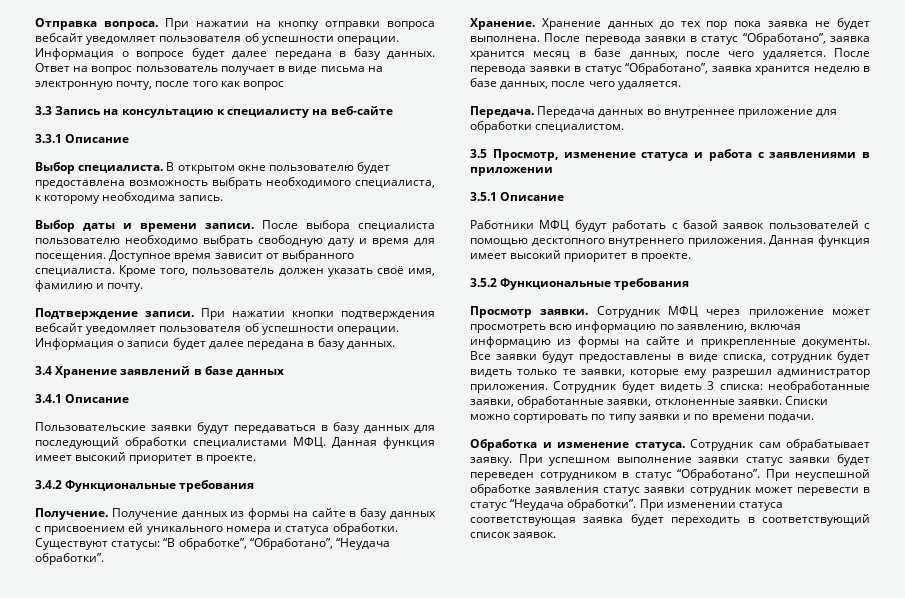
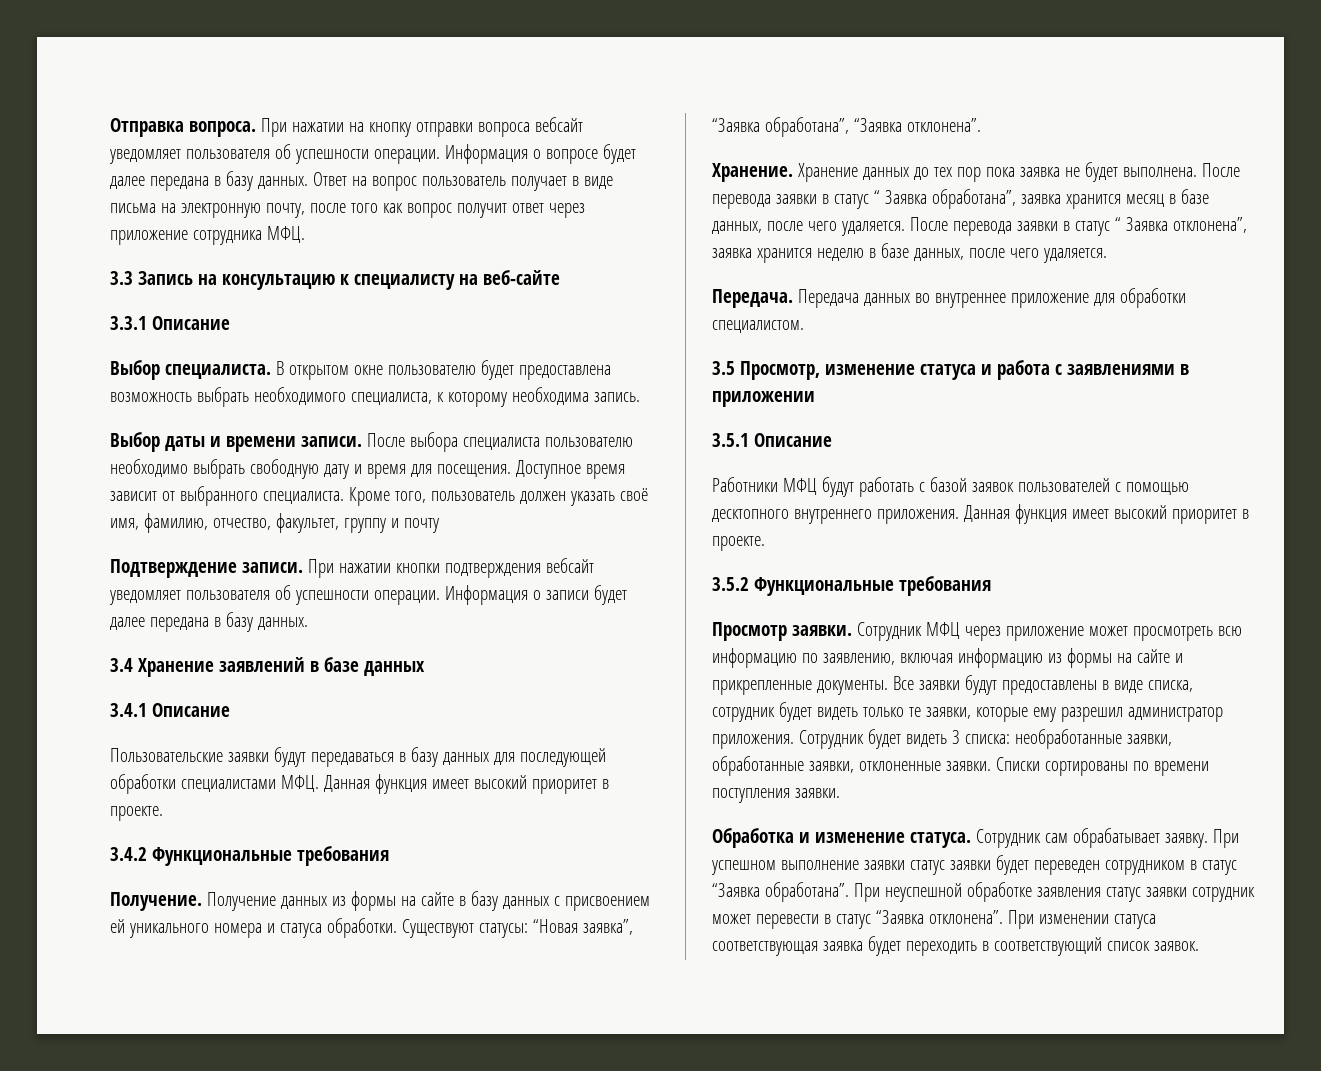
- Ответ на вопрос пользователь получает в виде письма на электронную почту, после того как вопрос
+ Ответ на вопрос пользователь получает в виде письма на электронную почту, после того как вопрос получит ответ через приложение сотрудника МФЦ.
- Кроме того, пользователь должен указать своё имя, фамилию и почту.
+ Кроме того, пользователь должен указать своё имя, фамилию, отчество, факультет, группу и почту
- Пользовательские заявки будут передаваться в базу данных для последующий обработки специалистами МФЦ. Данная функция имеет высокий приоритет в проекте.
+ Пользовательские заявки будут передаваться в базу данных для последующей обработки специалистами МФЦ. Данная функция имеет высокий приоритет в проекте.
- Существуют статусы: “В обработке”, “Обработано”, “Неудача обработки”.
+ Существуют статусы: “Новая заявка”, “Заявка обработана”, “Заявка отклонена”.
- После перевода заявки в статус “Обработано”, заявка хранится месяц в базе данных, после чего удаляется.
+ После перевода заявки в статус “ Заявка обработана”, заявка хранится месяц в базе данных, после чего удаляется.
- После перевода заявки в статус “Обработано”, заявка хранится неделю в базе данных, после чего удаляется.
+ После перевода заявки в статус “ Заявка отклонена”, заявка хранится неделю в базе данных, после чего удаляется.
- Списки можно сортировать по типу заявки и по времени подачи.
+ Списки сортированы по времени поступления заявки.
- При успешном выполнение заявки статус заявки будет переведен сотрудником в статус “Обработано”.
+ При успешном выполнение заявки статус заявки будет переведен сотрудником в статус “Заявка обработана”.
- При неуспешной обработке заявления статус заявки сотрудник может перевести в статус “Неудача обработки”.
+ При неуспешной обработке заявления статус заявки сотрудник может перевести в статус “Заявка отклонена”.

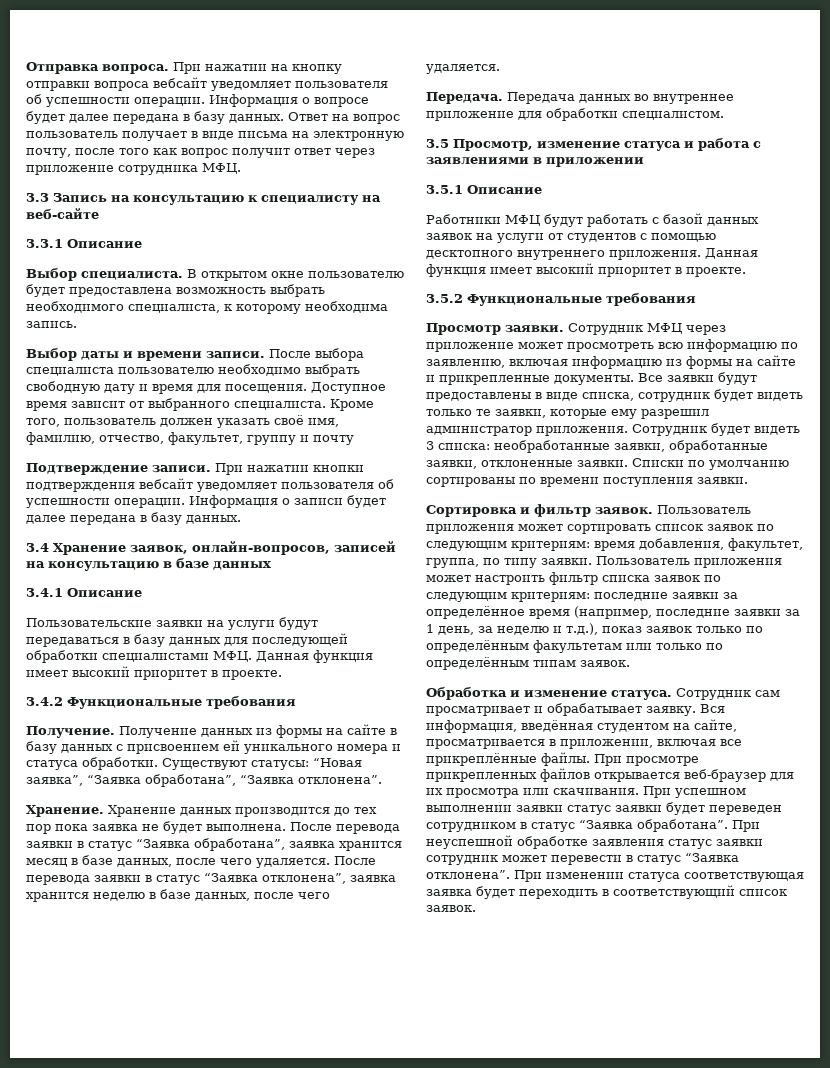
- 3.4 Хранение заявлений в базе данных
+ 3.4 Хранение заявок, онлайн-вопросов, записей на консультацию в базе данных
- Пользовательские заявки будут передаваться в базу данных для последующей обработки специалистами МФЦ. Данная функция имеет высокий приоритет в проекте.
+ Пользовательские заявки на услуги будут передаваться в базу данных для последующей обработки специалистами МФЦ. Данная функция имеет высокий приоритет в проекте.
- Хранение данных до тех пор пока заявка не будет выполнена.
+ Хранение данных производится до тех пор пока заявка не будет выполнена.
- После перевода заявки в статус “ Заявка обработана”, заявка хранится месяц в базе данных, после чего удаляется.
+ После перевода заявки в статус “Заявка обработана”, заявка хранится месяц в базе данных, после чего удаляется.
- После перевода заявки в статус “ Заявка отклонена”, заявка хранится неделю в базе данных, после чего удаляется.
+ После перевода заявки в статус “Заявка отклонена”, заявка хранится неделю в базе данных, после чего удаляется.
- Работники МФЦ будут работать с базой заявок пользователей с помощью десктопного внутреннего приложения.
+ Работники МФЦ будут работать с базой данных заявок на услуги от студентов с помощью десктопного внутреннего приложения.
- Списки сортированы по времени поступления заявки.
+ Списки по умолчанию сортированы по времени поступления заявки.
+ Сортировка и фильтр заявок. Пользователь приложения может сортировать список заявок по следующим критериям: время добавления, факультет, группа, по типу заявки. Пользователь приложения может настроить фильтр списка заявок по следующим критериям: последние заявки за определённое время (например, последние заявки за 1 день, за неделю и т.д.), показ заявок только по определённым факультетам или только по определённым типам заявок.
- Сотрудник сам обрабатывает заявку.
+ Сотрудник сам просматривает и обрабатывает заявку. Вся информация, введённая студентом на сайте, просматривается в приложении, включая все прикреплённые файлы. При просмотре прикрепленных файлов открывается веб-браузер для их просмотра или скачивания.
- При успешном выполнение заявки статус заявки будет переведен сотрудником в статус “Заявка обработана”.
+ При успешном выполнении заявки статус заявки будет переведен сотрудником в статус “Заявка обработана”.

